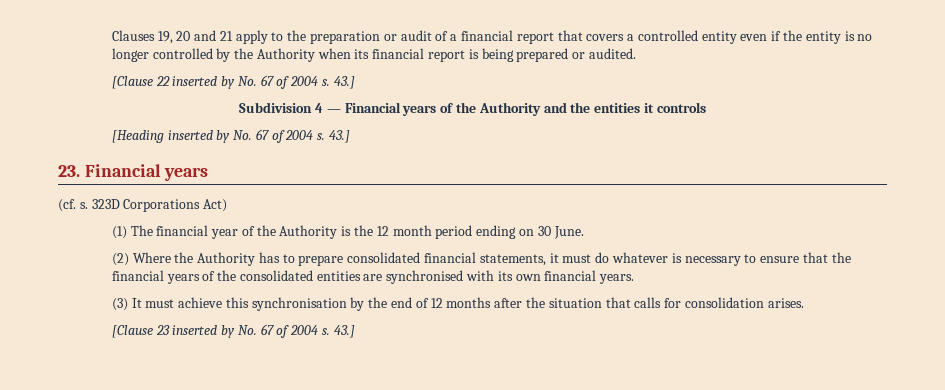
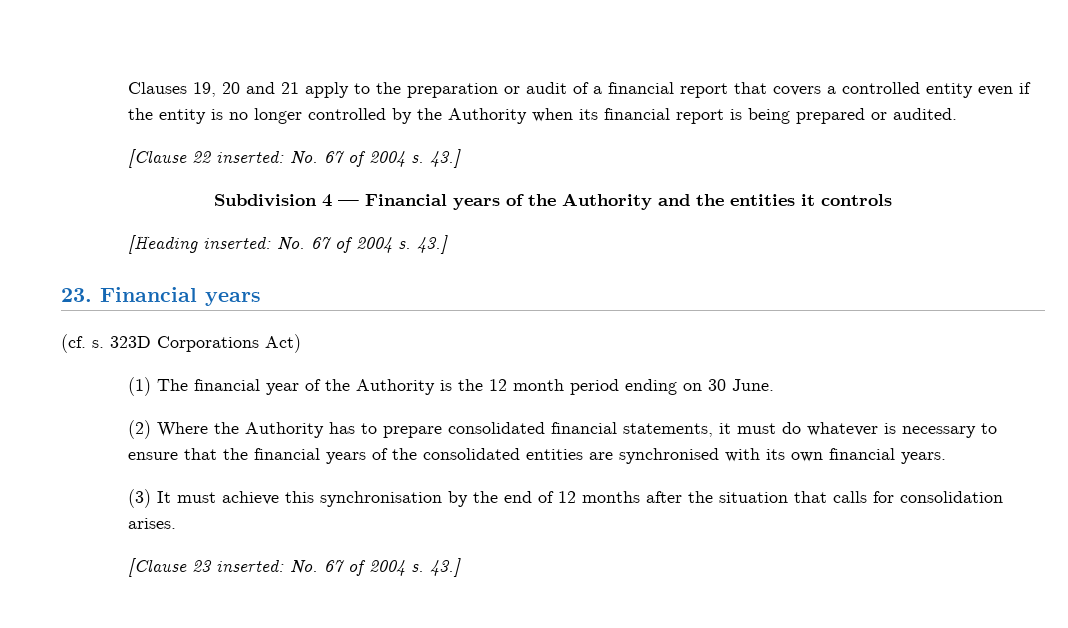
- [Clause 22 inserted by No. 67 of 2004 s.
+ [Clause 22 inserted: No. 67 of 2004 s.
- [Heading inserted by No. 67 of 2004 s.
+ [Heading inserted: No. 67 of 2004 s.
- [Clause 23 inserted by No. 67 of 2004 s.
+ [Clause 23 inserted: No. 67 of 2004 s.

